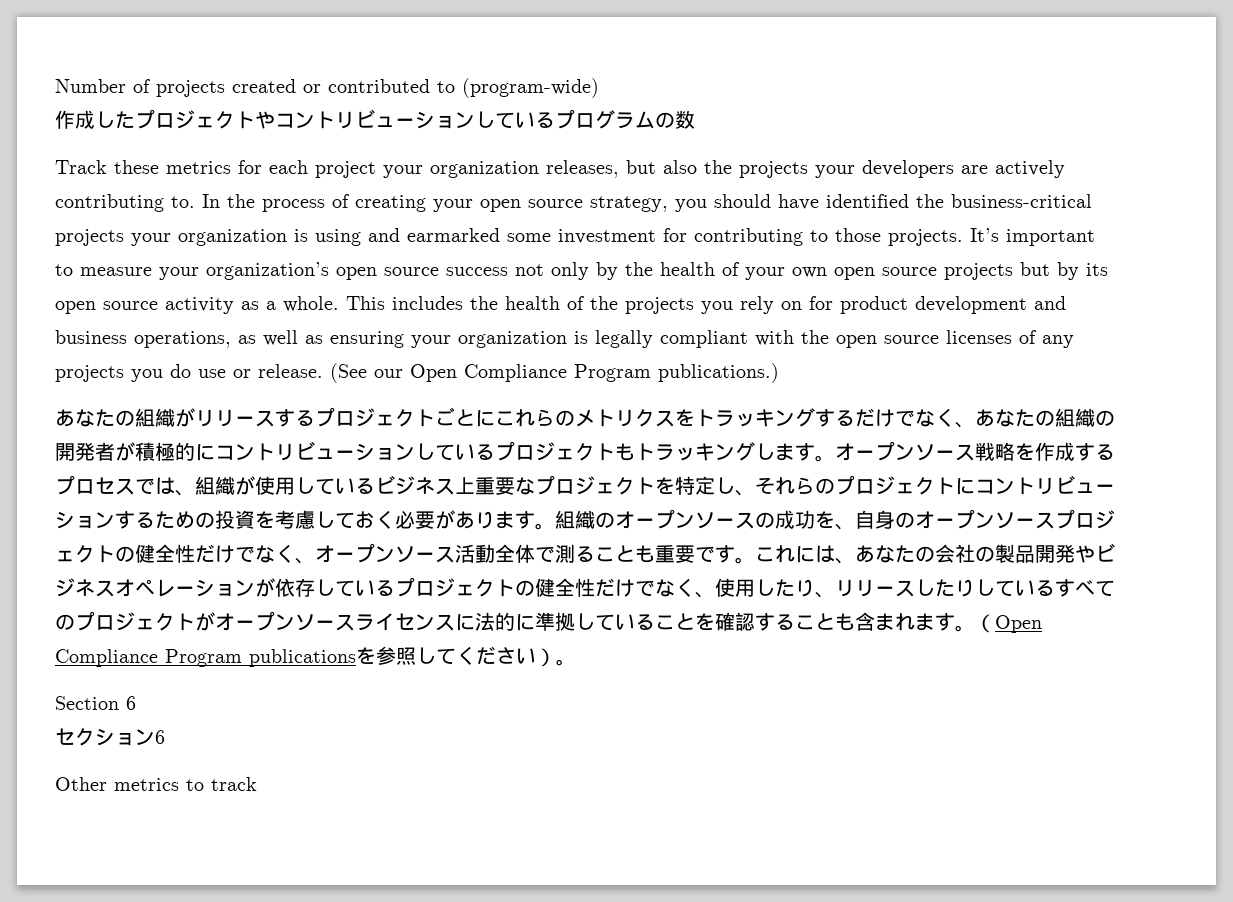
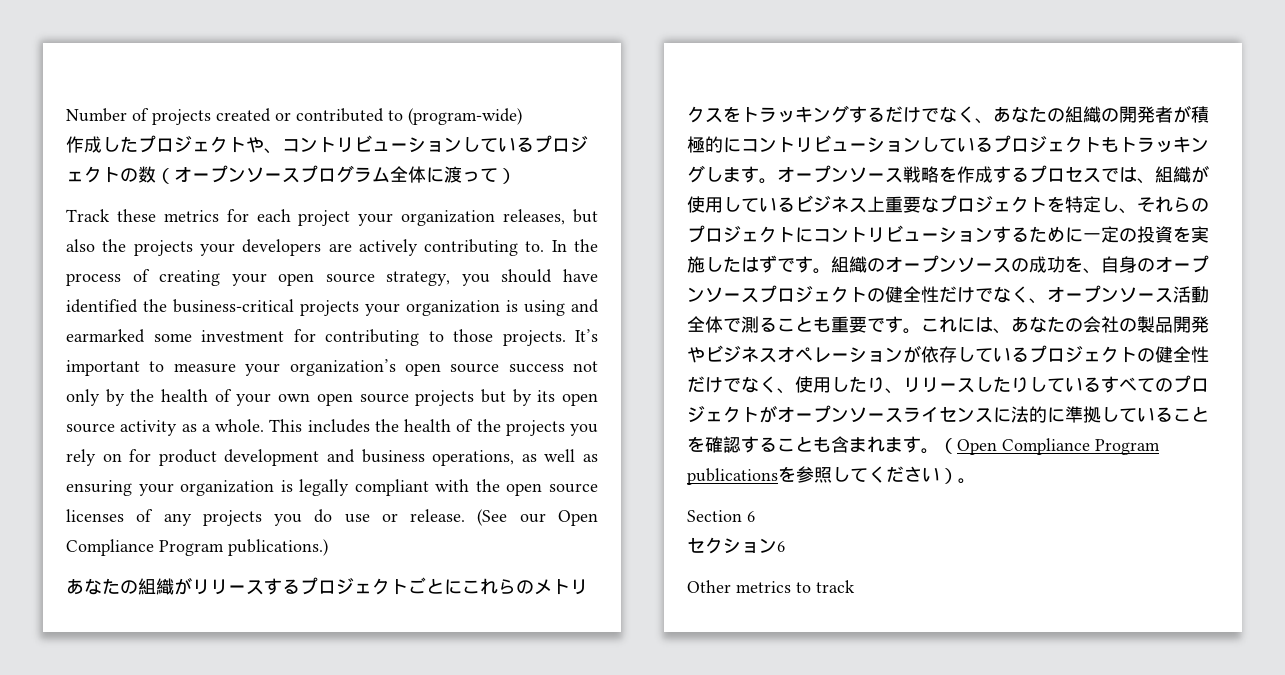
- 作成したプロジェクトやコントリビューションしているプログラムの数
+ 作成したプロジェクトや、コントリビューションしているプロジェクトの数（オープンソースプログラム全体に渡って）
- オープンソース戦略を作成するプロセスでは、組織が使用しているビジネス上重要なプロジェクトを特定し、それらのプロジェクトにコントリビューションするための投資を考慮しておく必要があります。
+ オープンソース戦略を作成するプロセスでは、組織が使用しているビジネス上重要なプロジェクトを特定し、それらのプロジェクトにコントリビューションするために一定の投資を実施したはずです。

